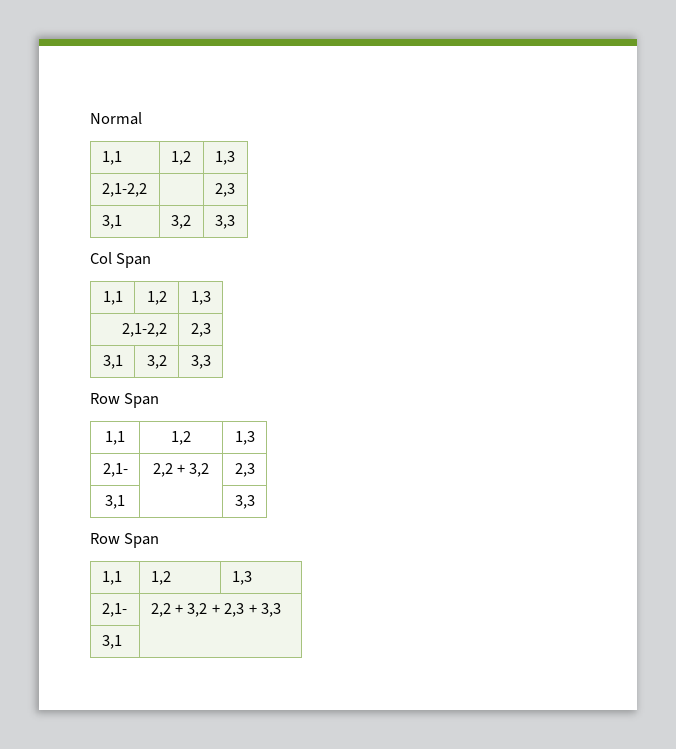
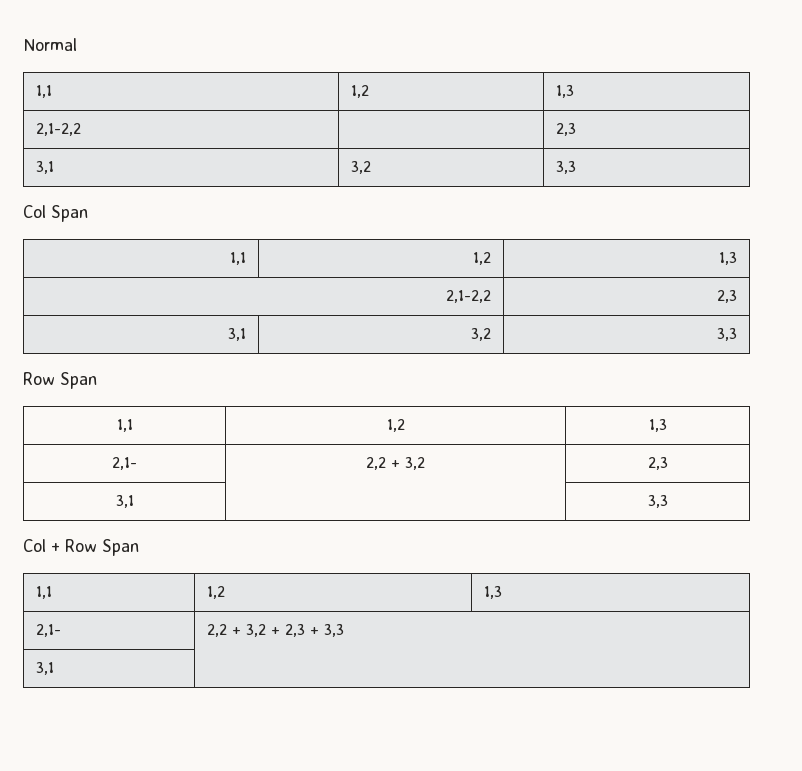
  3,1 | | 3,3
- Row Span
+ Col + Row Span

